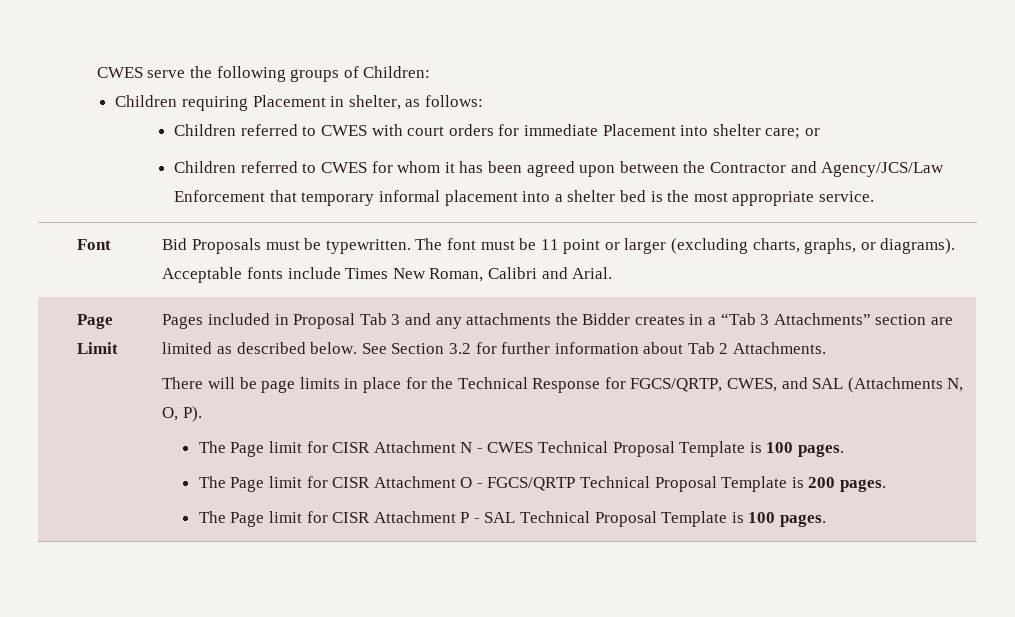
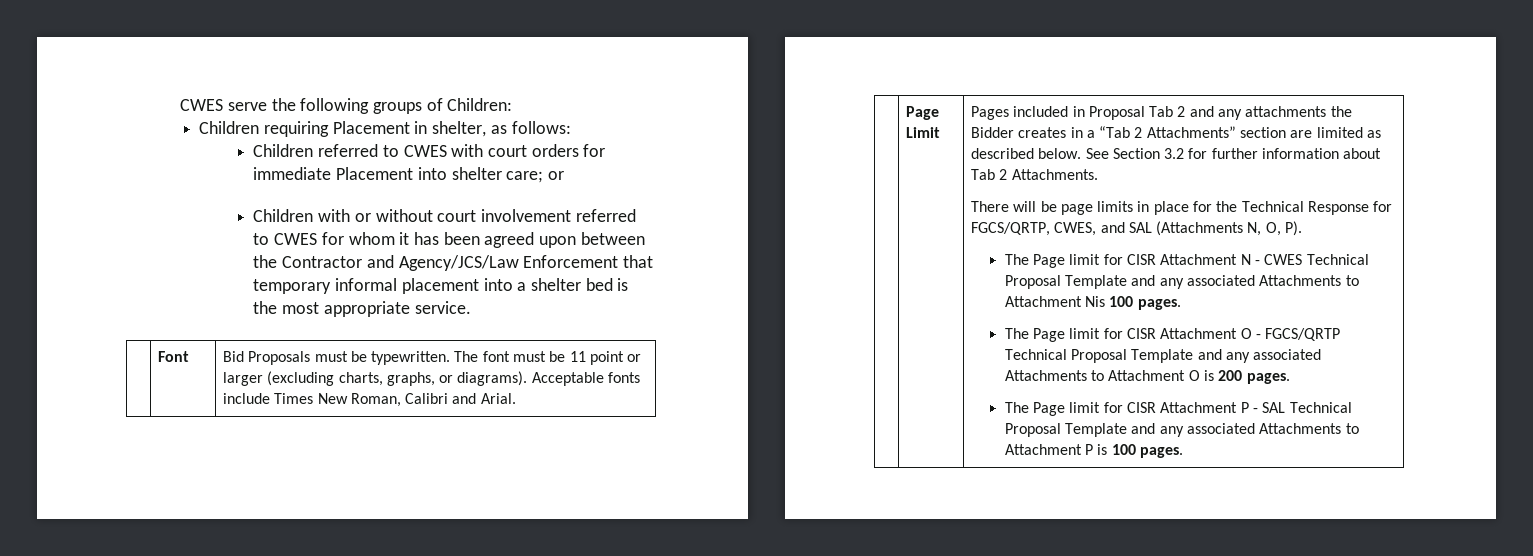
- Children referred to CWES for whom it has been agreed upon between the Contractor and Agency/JCS/Law Enforcement that temporary informal placement into a shelter bed is the most appropriate service.
+ Children with or without court involvement referred to CWES for whom it has been agreed upon between the Contractor and Agency/JCS/Law Enforcement that temporary informal placement into a shelter bed is the most appropriate service.
- Pages included in Proposal Tab 3 and any attachments the Bidder creates in a “Tab 3 Attachments” section are limited as described below.
+ Pages included in Proposal Tab 2 and any attachments the Bidder creates in a “Tab 2 Attachments” section are limited as described below.
- The Page limit for CISR Attachment N - CWES Technical Proposal Template is 100 pages.
+ The Page limit for CISR Attachment N - CWES Technical Proposal Template and any associated Attachments to Attachment Nis 100 pages.
- The Page limit for CISR Attachment O - FGCS/QRTP Technical Proposal Template is 200 pages.
+ The Page limit for CISR Attachment O - FGCS/QRTP Technical Proposal Template and any associated Attachments to Attachment O is 200 pages.
- The Page limit for CISR Attachment P - SAL Technical Proposal Template is 100 pages.
+ The Page limit for CISR Attachment P - SAL Technical Proposal Template and any associated Attachments to Attachment P is 100 pages.

